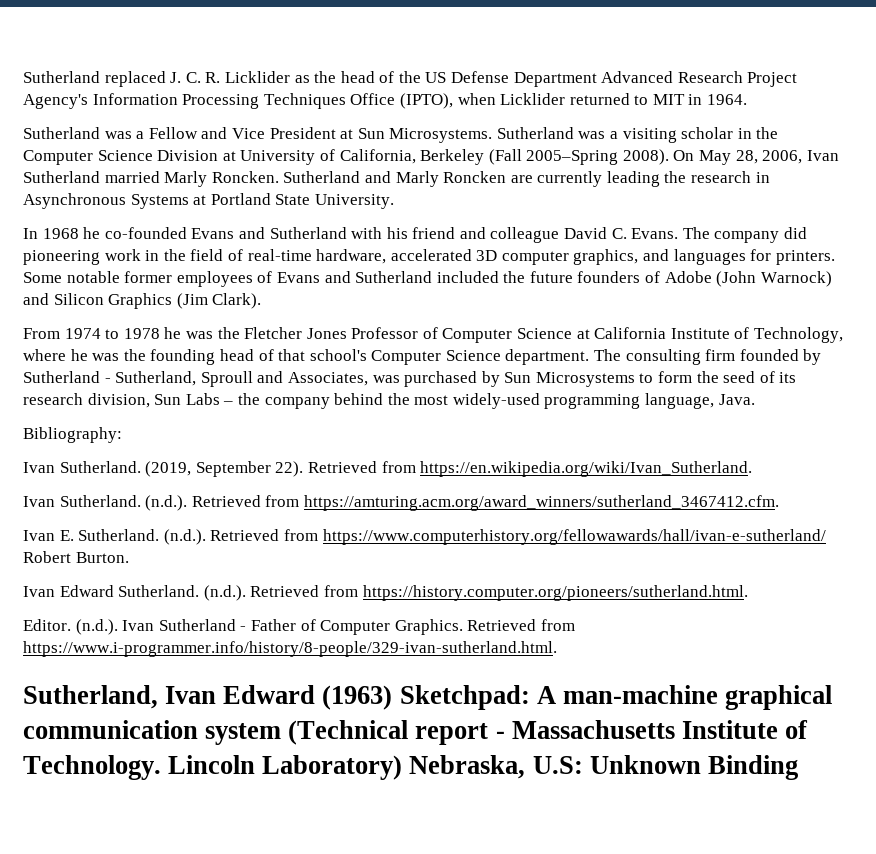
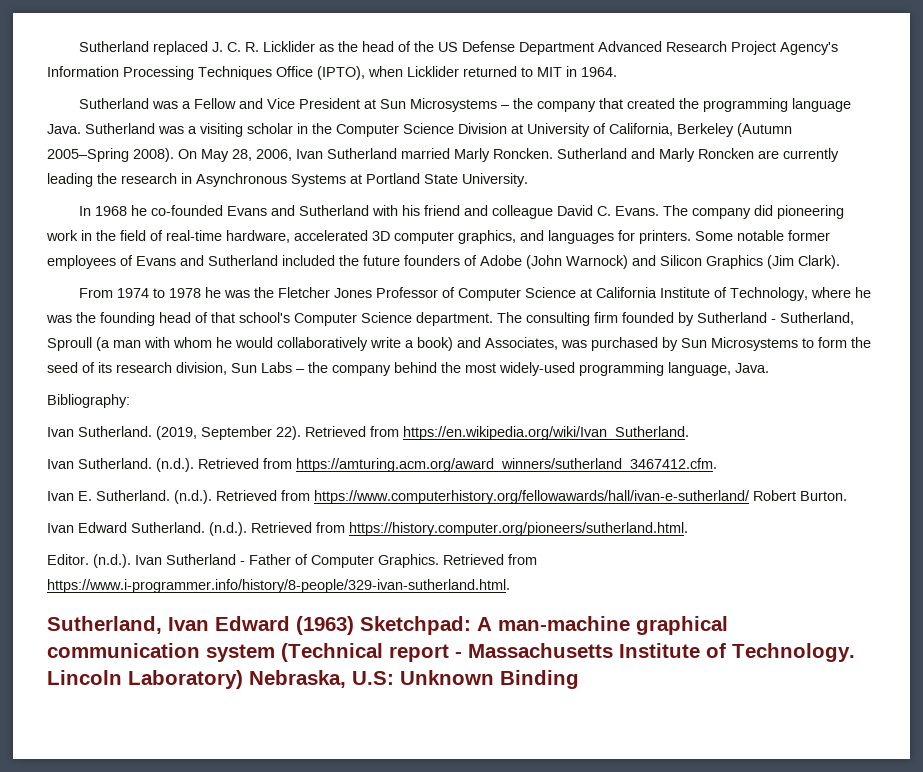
- Sutherland was a Fellow and Vice President at Sun Microsystems.
+ Sutherland was a Fellow and Vice President at Sun Microsystems – the company that created the programming language Java.
- Sutherland was a visiting scholar in the Computer Science Division at University of California, Berkeley (Fall 2005–Spring 2008).
+ Sutherland was a visiting scholar in the Computer Science Division at University of California, Berkeley (Autumn 2005–Spring 2008).
- The consulting firm founded by Sutherland - Sutherland, Sproull and Associates, was purchased by Sun Microsystems to form the seed of its research division, Sun Labs – the company behind the most widely-used programming language, Java.
+ The consulting firm founded by Sutherland - Sutherland, Sproull (a man with whom he would collaboratively write a book) and Associates, was purchased by Sun Microsystems to form the seed of its research division, Sun Labs – the company behind the most widely-used programming language, Java.

